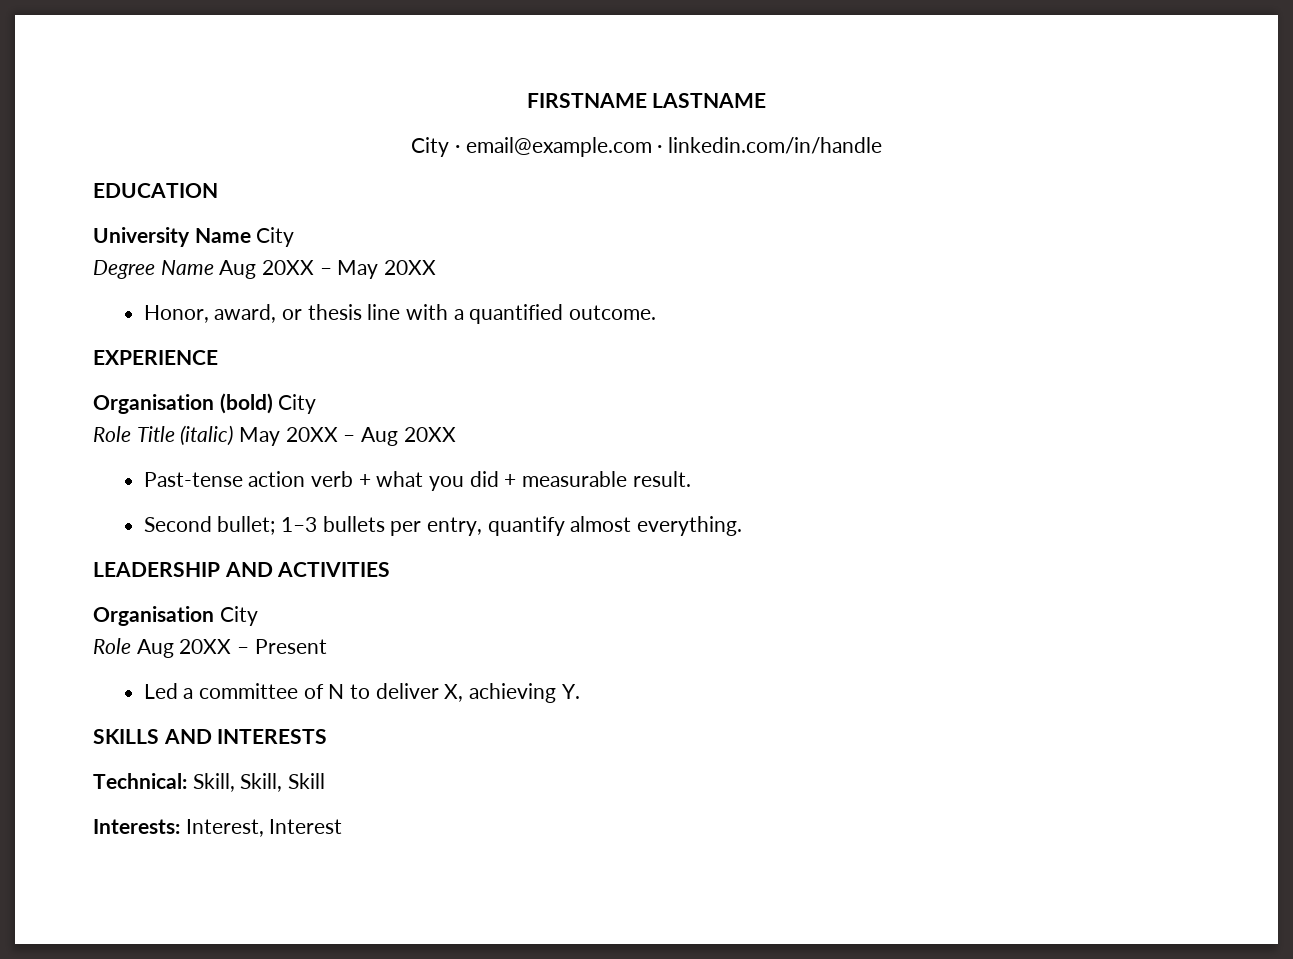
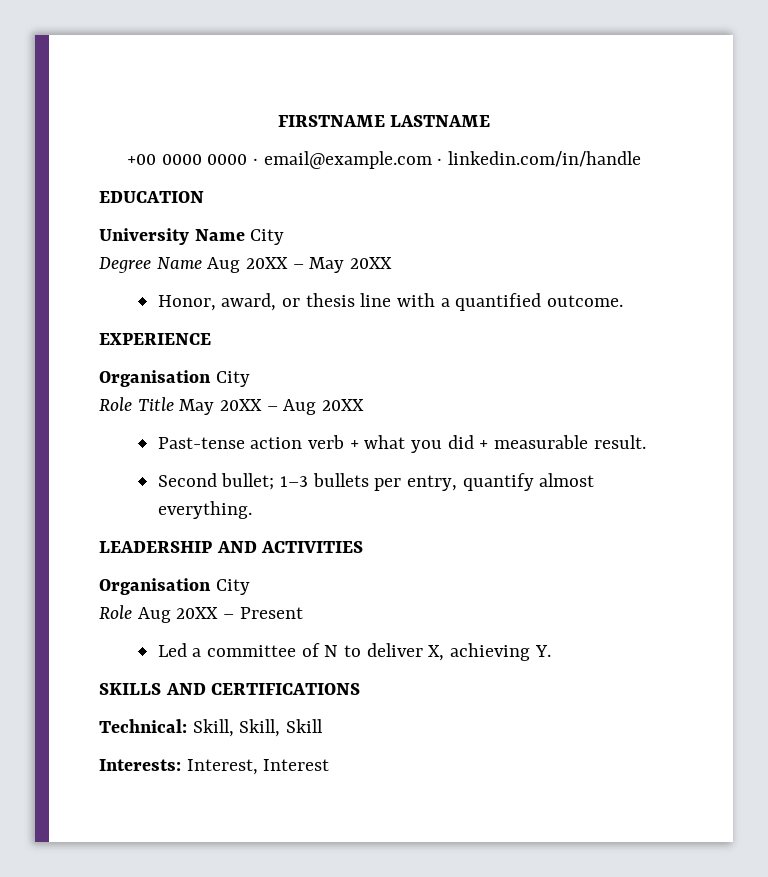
- City · email@example.com · linkedin.com/in/handle
+ +00 0000 0000 · email@example.com · linkedin.com/in/handle
  EXPERIENCE
- Organisation (bold) City
+ Organisation City
- Role Title (italic) May 20XX – Aug 20XX
+ Role Title May 20XX – Aug 20XX
- SKILLS AND INTERESTS
+ SKILLS AND CERTIFICATIONS

